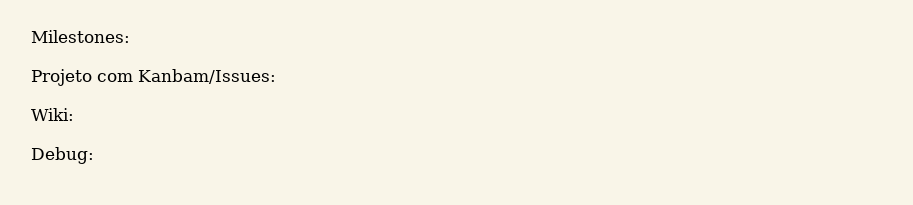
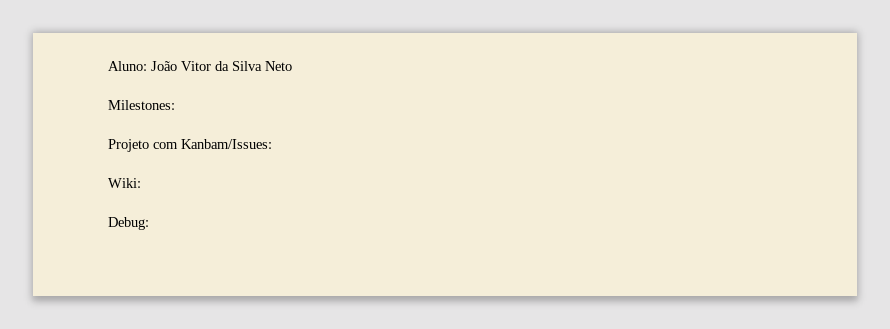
+ Aluno: João Vitor da Silva Neto

